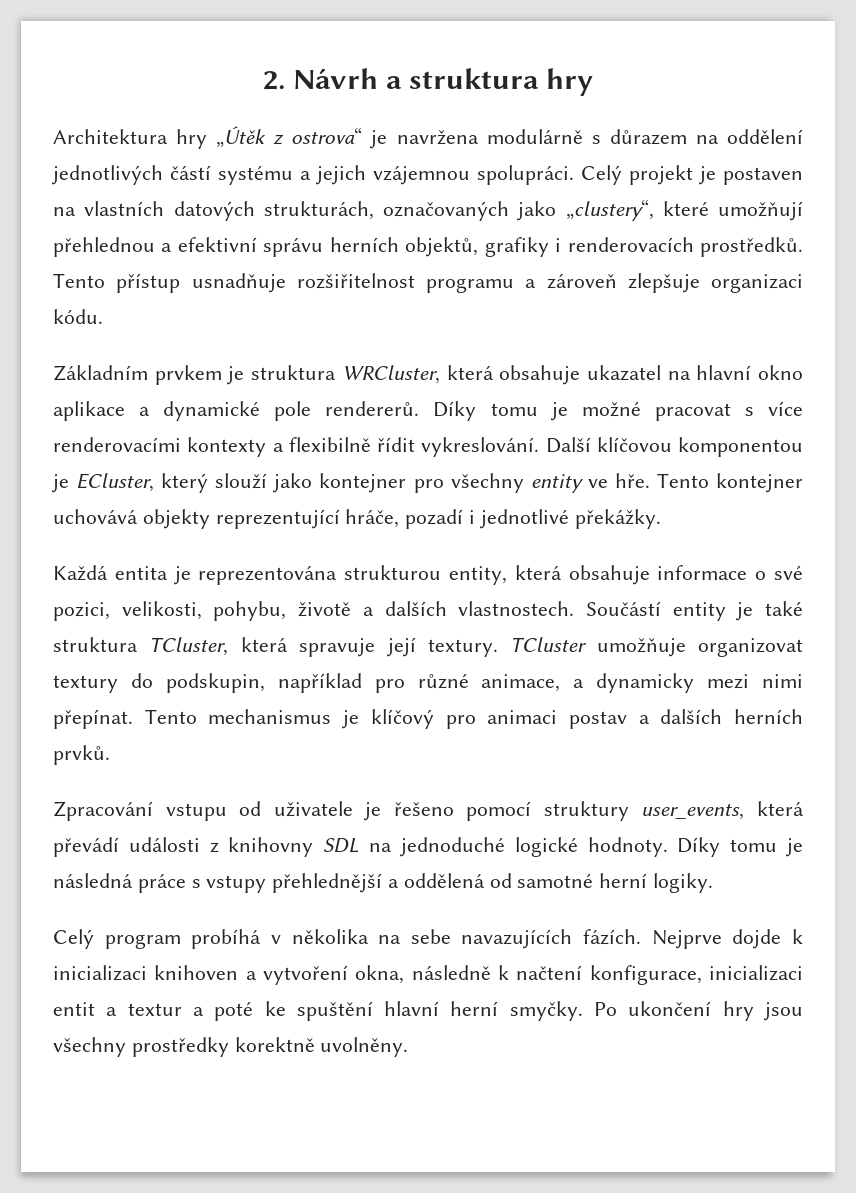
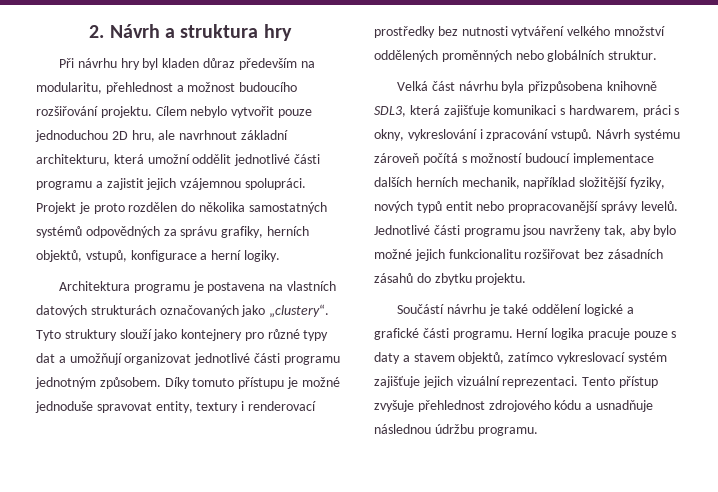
- Architektura hry „Útěk z ostrova“ je navržena modulárně s důrazem na oddělení jednotlivých částí systému a jejich vzájemnou spolupráci. Celý projekt je postaven na vlastních datových strukturách, označovaných jako „clustery“, které umožňují přehlednou a efektivní správu herních objektů, grafiky i renderovacích prostředků. Tento přístup usnadňuje rozšiřitelnost programu a zároveň zlepšuje organizaci kódu.
- Základním prvkem je struktura WRCluster, která obsahuje ukazatel na hlavní okno aplikace a dynamické pole rendererů. Díky tomu je možné pracovat s více renderovacími kontexty a flexibilně řídit vykreslování. Další klíčovou komponentou je ECluster, který slouží jako kontejner pro všechny entity ve hře. Tento kontejner uchovává objekty reprezentující hráče, pozadí i jednotlivé překážky.
- Každá entita je reprezentována strukturou entity, která obsahuje informace o své pozici, velikosti, pohybu, životě a dalších vlastnostech. Součástí entity je také struktura TCluster, která spravuje její textury. TCluster umožňuje organizovat textury do podskupin, například pro různé animace, a dynamicky mezi nimi přepínat. Tento mechanismus je klíčový pro animaci postav a dalších herních prvků.
- Zpracování vstupu od uživatele je řešeno pomocí struktury user_events, která převádí události z knihovny SDL na jednoduché logické hodnoty. Díky tomu je následná práce s vstupy přehlednější a oddělená od samotné herní logiky.
- Celý program probíhá v několika na sebe navazujících fázích. Nejprve dojde k inicializaci knihoven a vytvoření okna, následně k načtení konfigurace, inicializaci entit a textur a poté ke spuštění hlavní herní smyčky. Po ukončení hry jsou všechny prostředky korektně uvolněny.
+ Při návrhu hry byl kladen důraz především na modularitu, přehlednost a možnost budoucího rozšiřování projektu. Cílem nebylo vytvořit pouze jednoduchou 2D hru, ale navrhnout základní architekturu, která umožní oddělit jednotlivé části programu a zajistit jejich vzájemnou spolupráci. Projekt je proto rozdělen do několika samostatných systémů odpovědných za správu grafiky, herních objektů, vstupů, konfigurace a herní logiky.
+ Architektura programu je postavena na vlastních datových strukturách označovaných jako „clustery“. Tyto struktury slouží jako kontejnery pro různé typy dat a umožňují organizovat jednotlivé části programu jednotným způsobem. Díky tomuto přístupu je možné jednoduše spravovat entity, textury i renderovací prostředky bez nutnosti vytváření velkého množství oddělených proměnných nebo globálních struktur.
+ Velká část návrhu byla přizpůsobena knihovně SDL3, která zajišťuje komunikaci s hardwarem, práci s okny, vykreslování i zpracování vstupů. Návrh systému zároveň počítá s možností budoucí implementace dalších herních mechanik, například složitější fyziky, nových typů entit nebo propracovanější správy levelů. Jednotlivé části programu jsou navrženy tak, aby bylo možné jejich funkcionalitu rozšiřovat bez zásadních zásahů do zbytku projektu.
+ Součástí návrhu je také oddělení logické a grafické části programu. Herní logika pracuje pouze s daty a stavem objektů, zatímco vykreslovací systém zajišťuje jejich vizuální reprezentaci. Tento přístup zvyšuje přehlednost zdrojového kódu a usnadňuje následnou údržbu programu.

